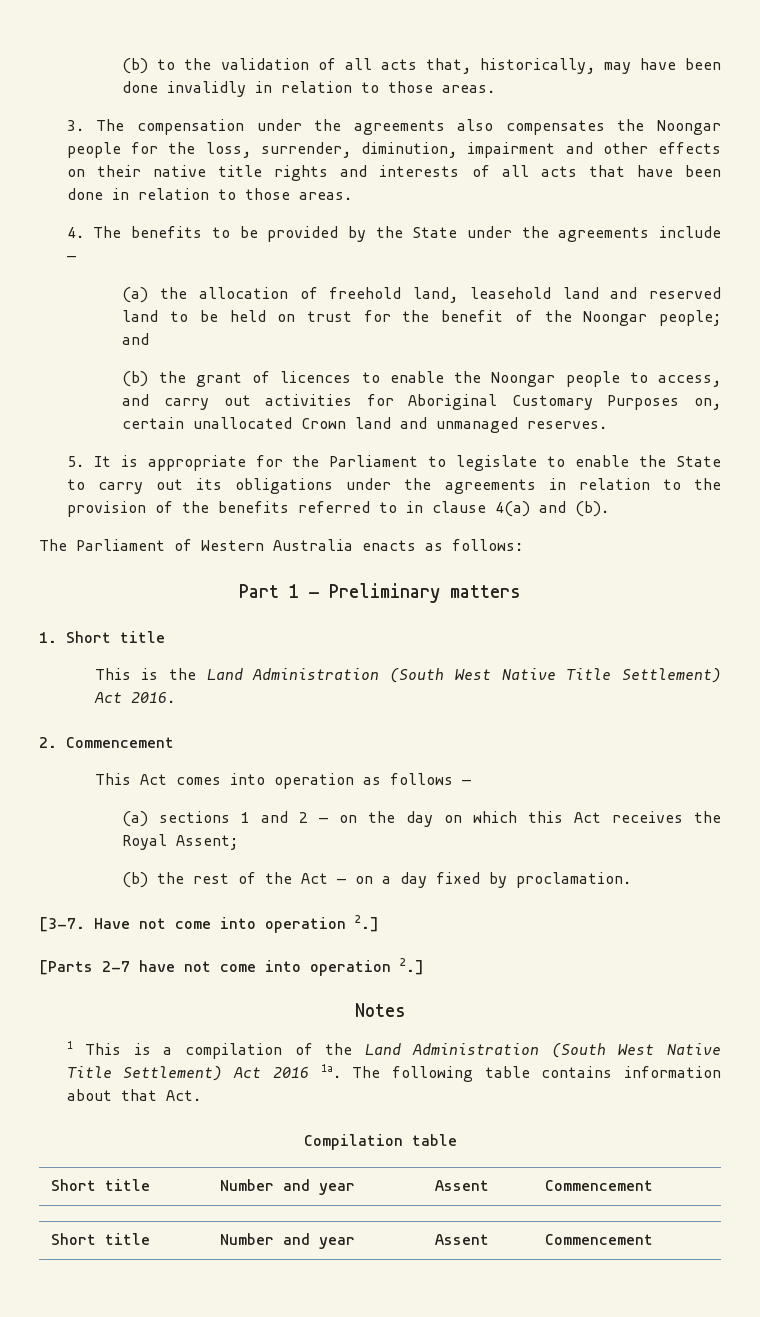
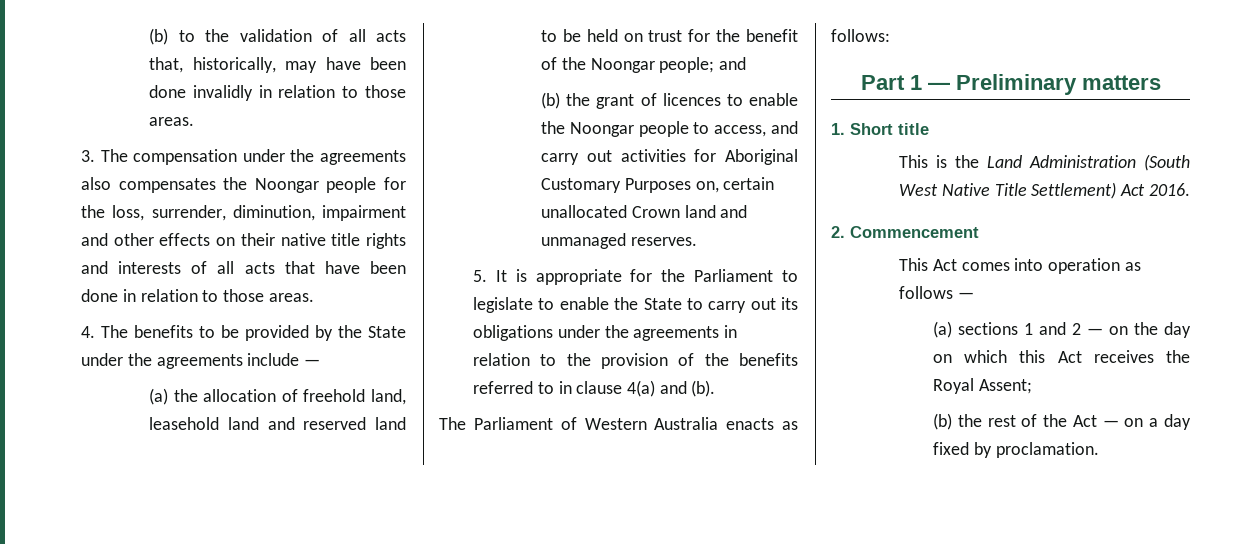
- [3-7. Have not come into operation 2.]
- [Parts 2-7 have not come into operation 2.]
- Notes
- 1 This is a compilation of the Land Administration (South West Native Title Settlement) Act 2016 1a. The following table contains information about that Act.
- Compilation table
- Short title | Number and year | Assent | Commencement
- Short title | Number and year | Assent | Commencement

